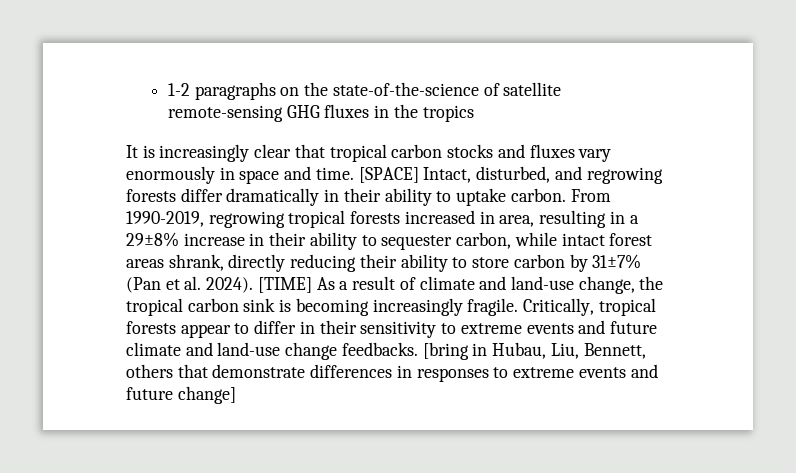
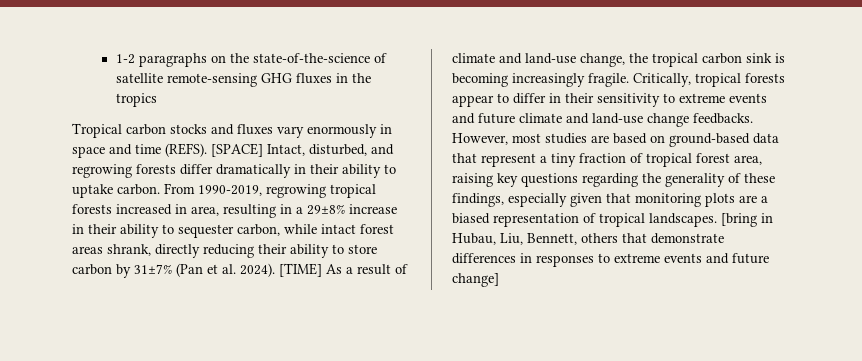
- It is increasingly clear that tropical carbon stocks and fluxes vary enormously in space and time.
+ Tropical carbon stocks and fluxes vary enormously in space and time (REFS).
+ However, most studies are based on ground-based data that represent a tiny fraction of tropical forest area, raising key questions regarding the generality of these findings, especially given that monitoring plots are a biased representation of tropical landscapes.

